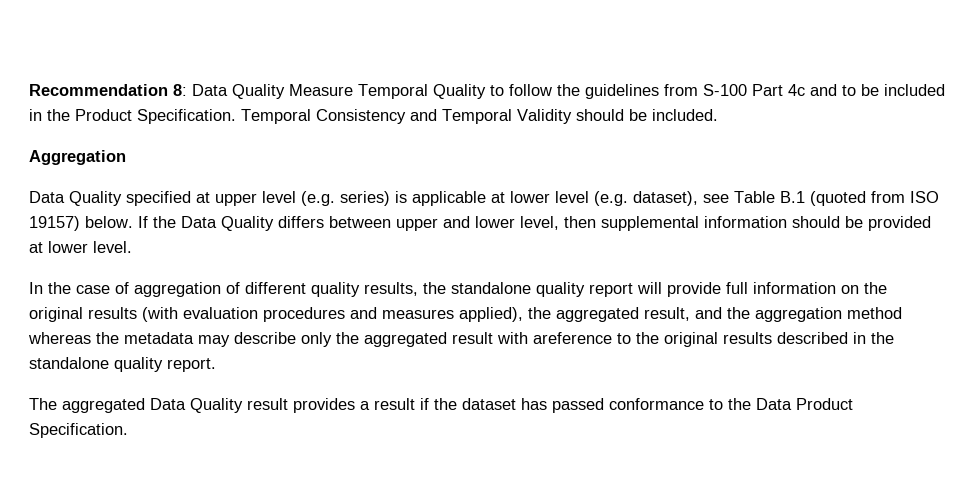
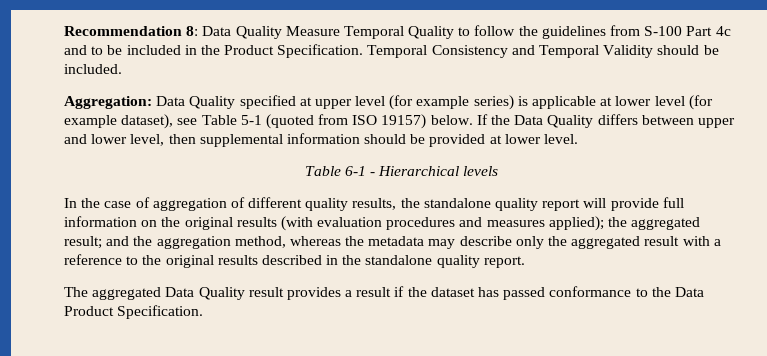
- Aggregation
- Data Quality specified at upper level (e.g. series) is applicable at lower level (e.g. dataset), see Table B.1 (quoted from ISO 19157) below.
+ Aggregation: Data Quality specified at upper level (for example series) is applicable at lower level (for example dataset), see Table 5-1 (quoted from ISO 19157) below.
+ Table 6-1 - Hierarchical levels
- In the case of aggregation of different quality results, the standalone quality report will provide full information on the original results (with evaluation procedures and measures applied), the aggregated result, and the aggregation method whereas the metadata may describe only the aggregated result with areference to the original results described in the standalone quality report.
+ In the case of aggregation of different quality results, the standalone quality report will provide full information on the original results (with evaluation procedures and measures applied); the aggregated result; and the aggregation method, whereas the metadata may describe only the aggregated result with a reference to the original results described in the standalone quality report.

